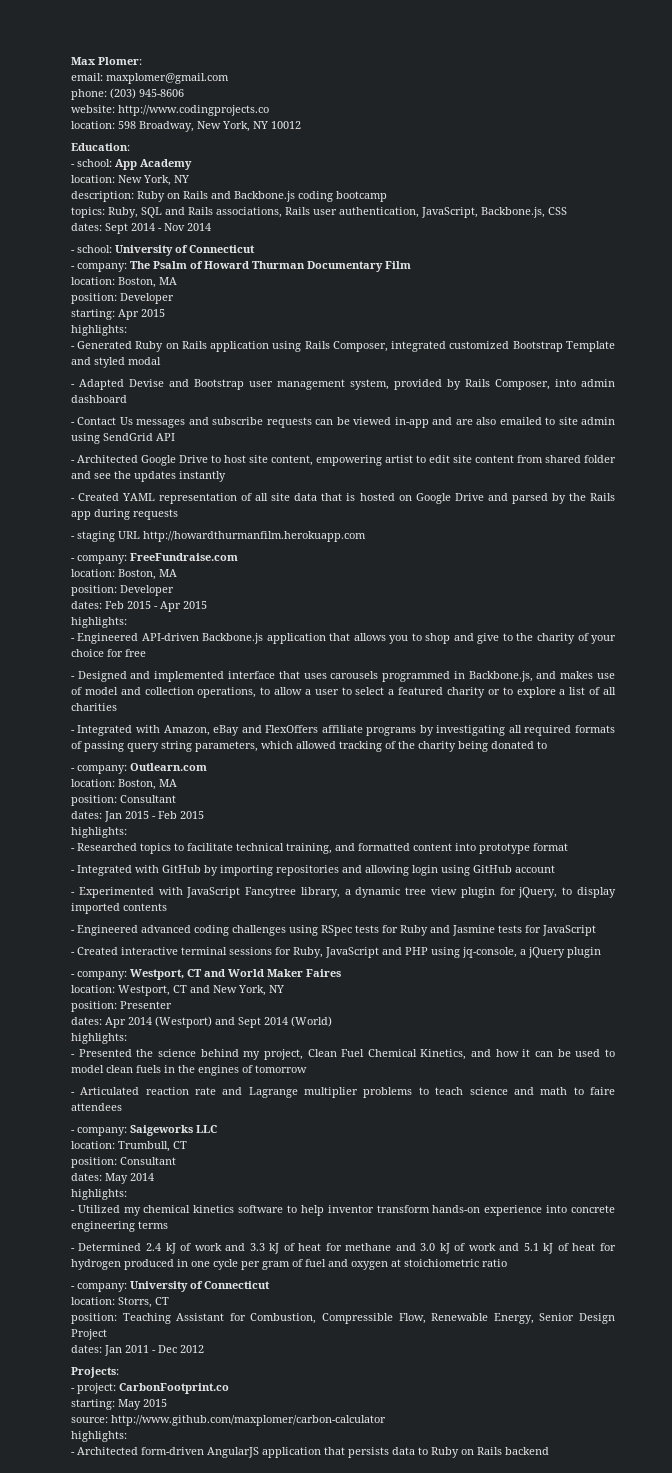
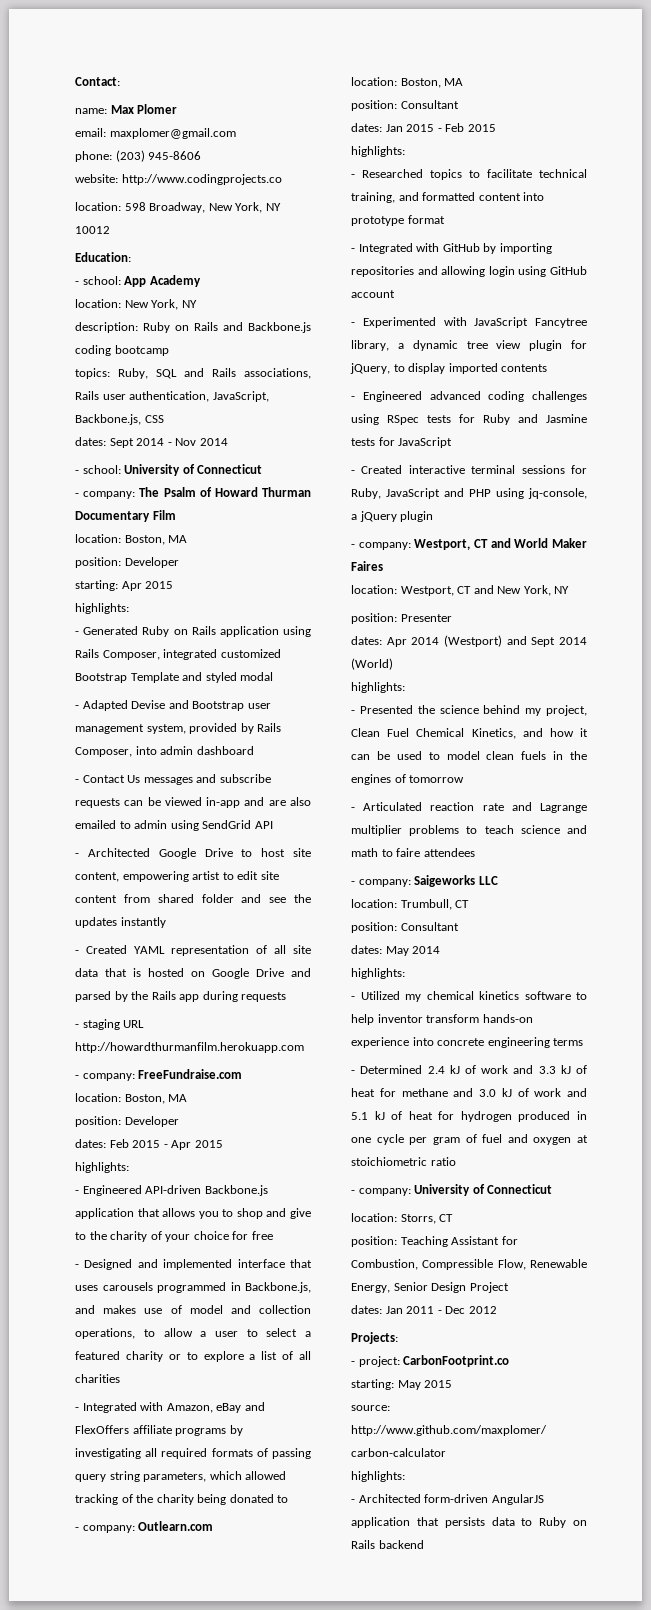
- Max Plomer:
+ Contact:
+ name: Max Plomer
- - Contact Us messages and subscribe requests can be viewed in-app and are also emailed to site admin using SendGrid API
+ - Contact Us messages and subscribe requests can be viewed in-app and are also emailed to admin using SendGrid API

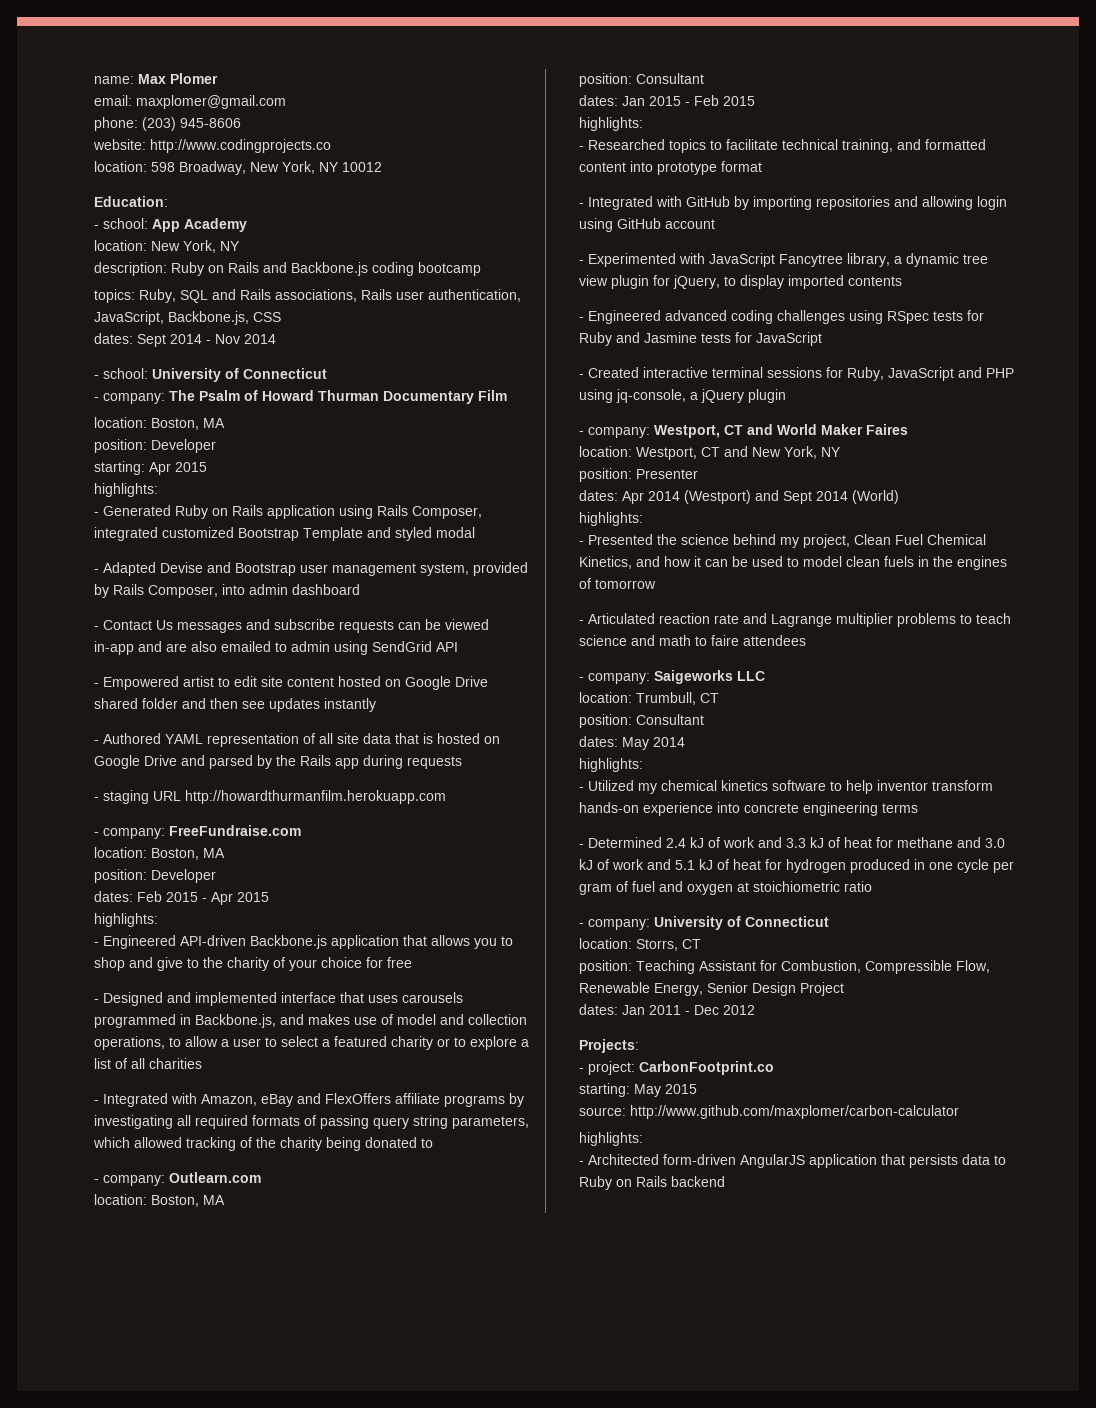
- Contact:
- - Architected Google Drive to host site content, empowering artist to edit site content from shared folder and see the updates instantly
+ - Empowered artist to edit site content hosted on Google Drive shared folder and then see updates instantly
- - Created YAML representation of all site data that is hosted on Google Drive and parsed by the Rails app during requests
+ - Authored YAML representation of all site data that is hosted on Google Drive and parsed by the Rails app during requests

